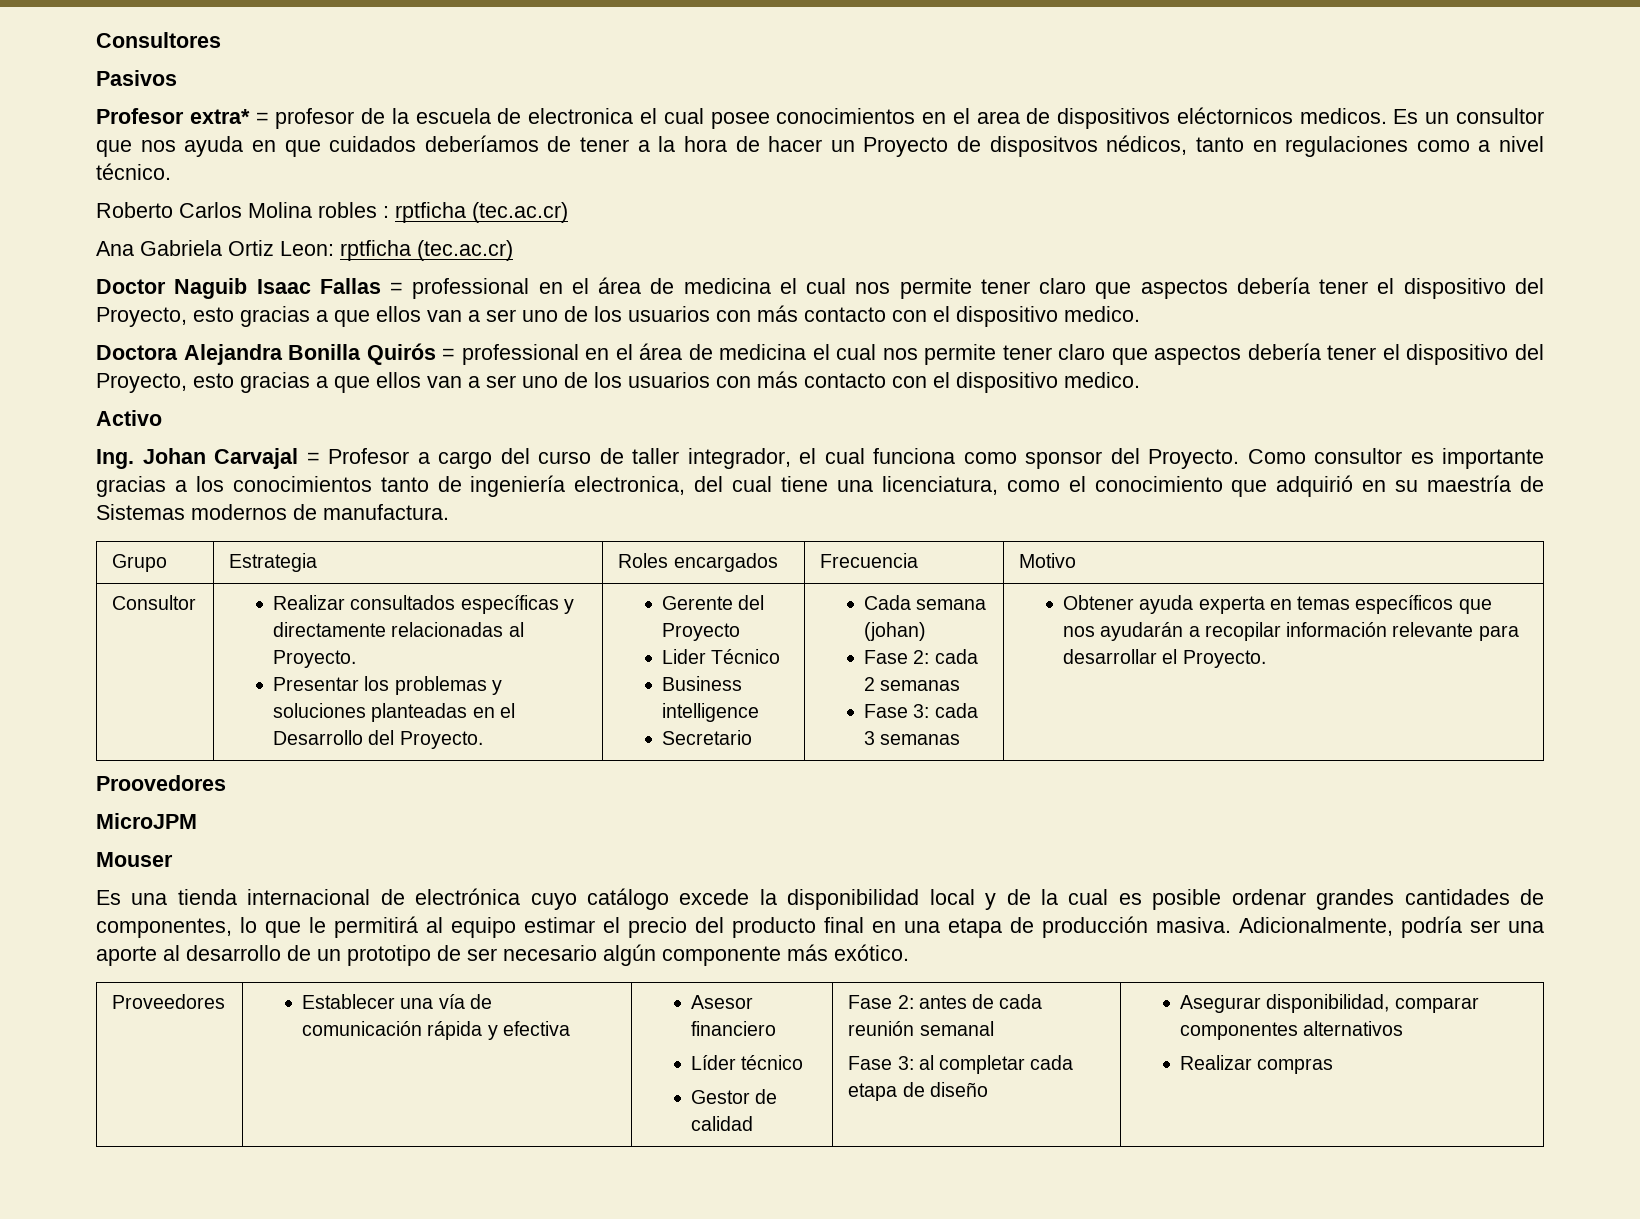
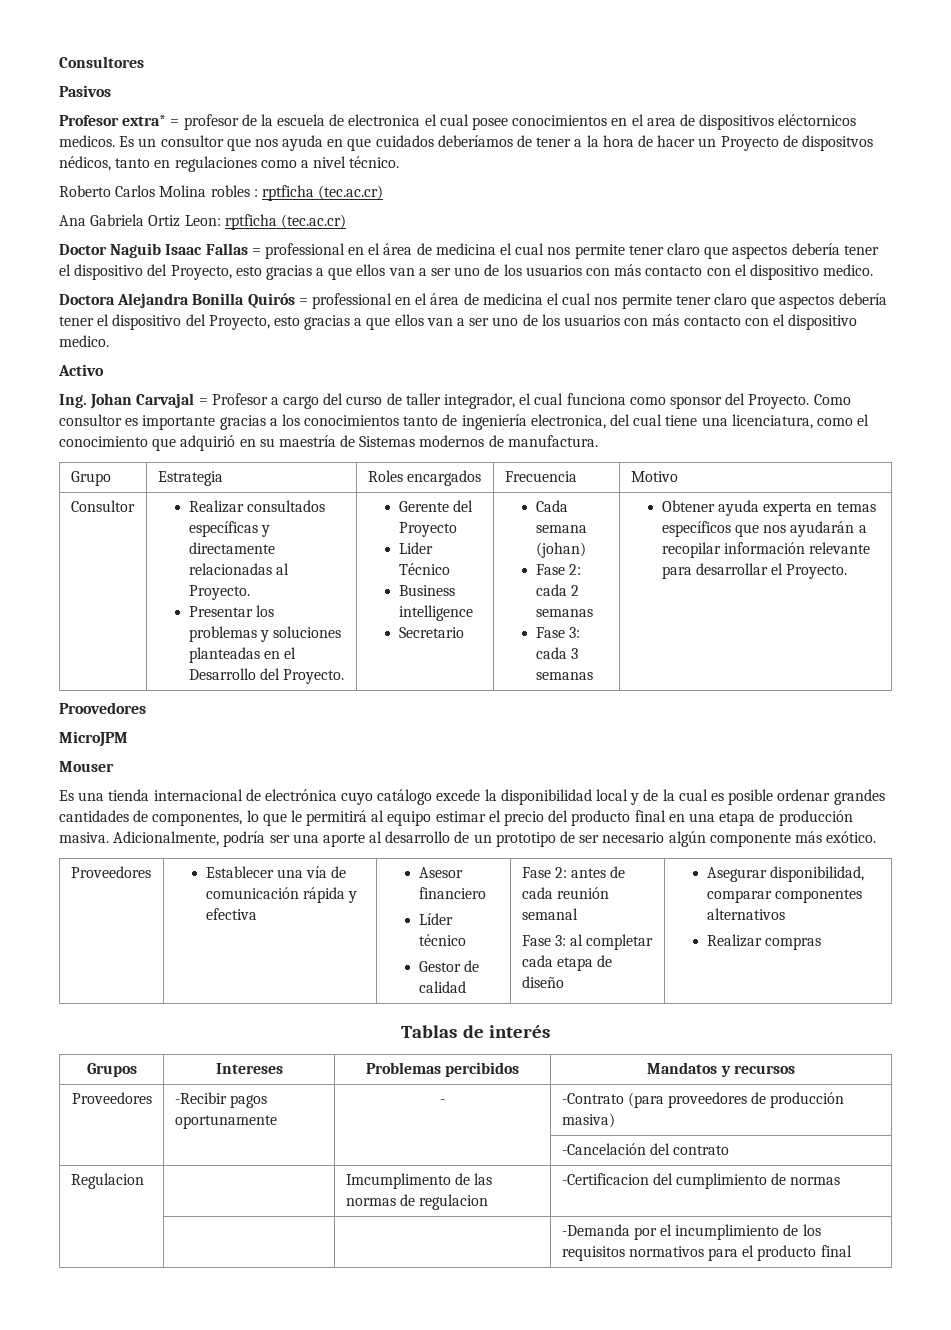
+ Tablas de interés
+ Grupos | Intereses | Problemas percibidos | Mandatos y recursos
+ Proveedores | -Recibir pagos oportunamente | - | -Contrato (para proveedores de producción masiva)
+ | | | -Cancelación del contrato
+ Regulacion | | Imcumplimento de las normas de regulacion | -Certificacion del cumplimiento de normas
+ | | | -Demanda por el incumplimiento de los requisitos normativos para el producto final

